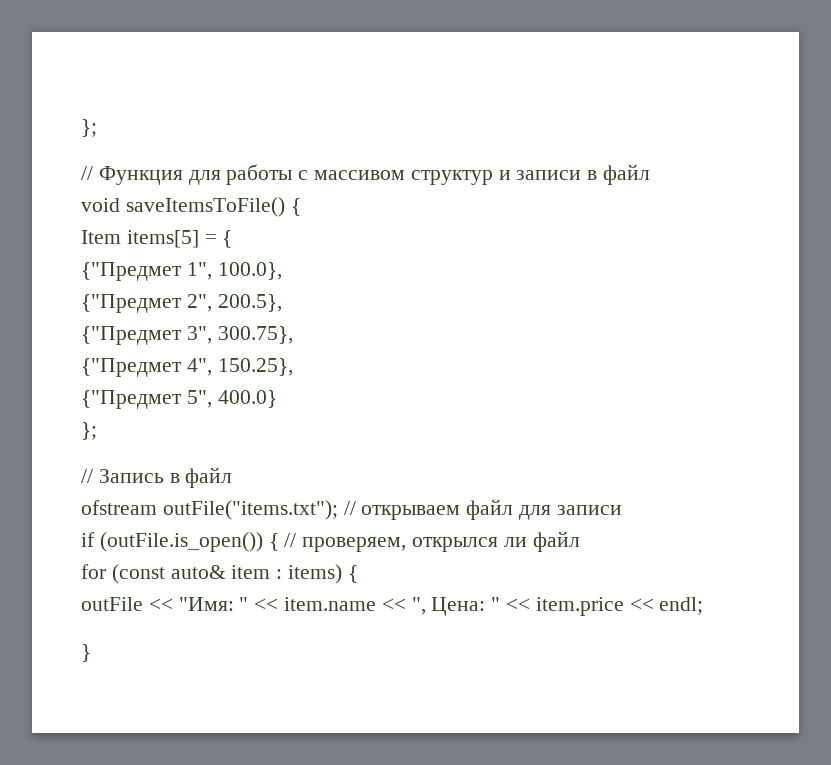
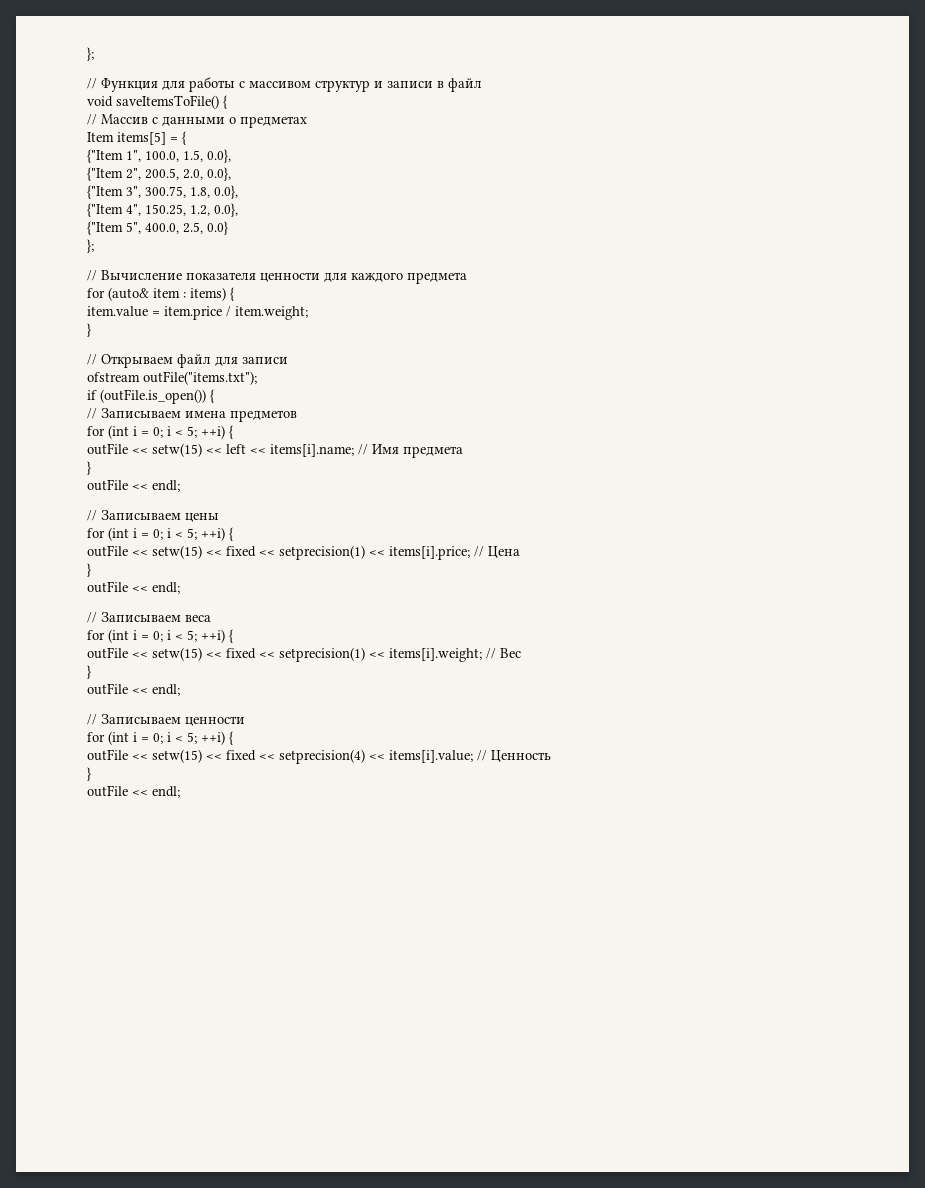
+ // Массив с данными о предметах
  Item items[5] = {
- {"Предмет 1", 100.0},
- {"Предмет 2", 200.5},
- {"Предмет 3", 300.75},
- {"Предмет 4", 150.25},
- {"Предмет 5", 400.0}
+ {"Item 1", 100.0, 1.5, 0.0},
+ {"Item 2", 200.5, 2.0, 0.0},
+ {"Item 3", 300.75, 1.8, 0.0},
+ {"Item 4", 150.25, 1.2, 0.0},
+ {"Item 5", 400.0, 2.5, 0.0}
  };
- // Запись в файл
- ofstream outFile("items.txt"); // открываем файл для записи
- if (outFile.is_open()) { // проверяем, открылся ли файл
- for (const auto& item : items) {
+ // Вычисление показателя ценности для каждого предмета
+ for (auto& item : items) {
- outFile << "Имя: " << item.name << ", Цена: " << item.price << endl;
+ item.value = item.price / item.weight;
  }
+ // Открываем файл для записи
+ ofstream outFile("items.txt");
+ if (outFile.is_open()) {
+ // Записываем имена предметов
+ for (int i = 0; i < 5; ++i) {
+ outFile << setw(15) << left << items[i].name; // Имя предмета
+ }
+ outFile << endl;
+ // Записываем цены
+ for (int i = 0; i < 5; ++i) {
+ outFile << setw(15) << fixed << setprecision(1) << items[i].price; // Цена
+ }
+ outFile << endl;
+ // Записываем веса
+ for (int i = 0; i < 5; ++i) {
+ outFile << setw(15) << fixed << setprecision(1) << items[i].weight; // Вес
+ }
+ outFile << endl;
+ // Записываем ценности
+ for (int i = 0; i < 5; ++i) {
+ outFile << setw(15) << fixed << setprecision(4) << items[i].value; // Ценность
+ }
+ outFile << endl;

